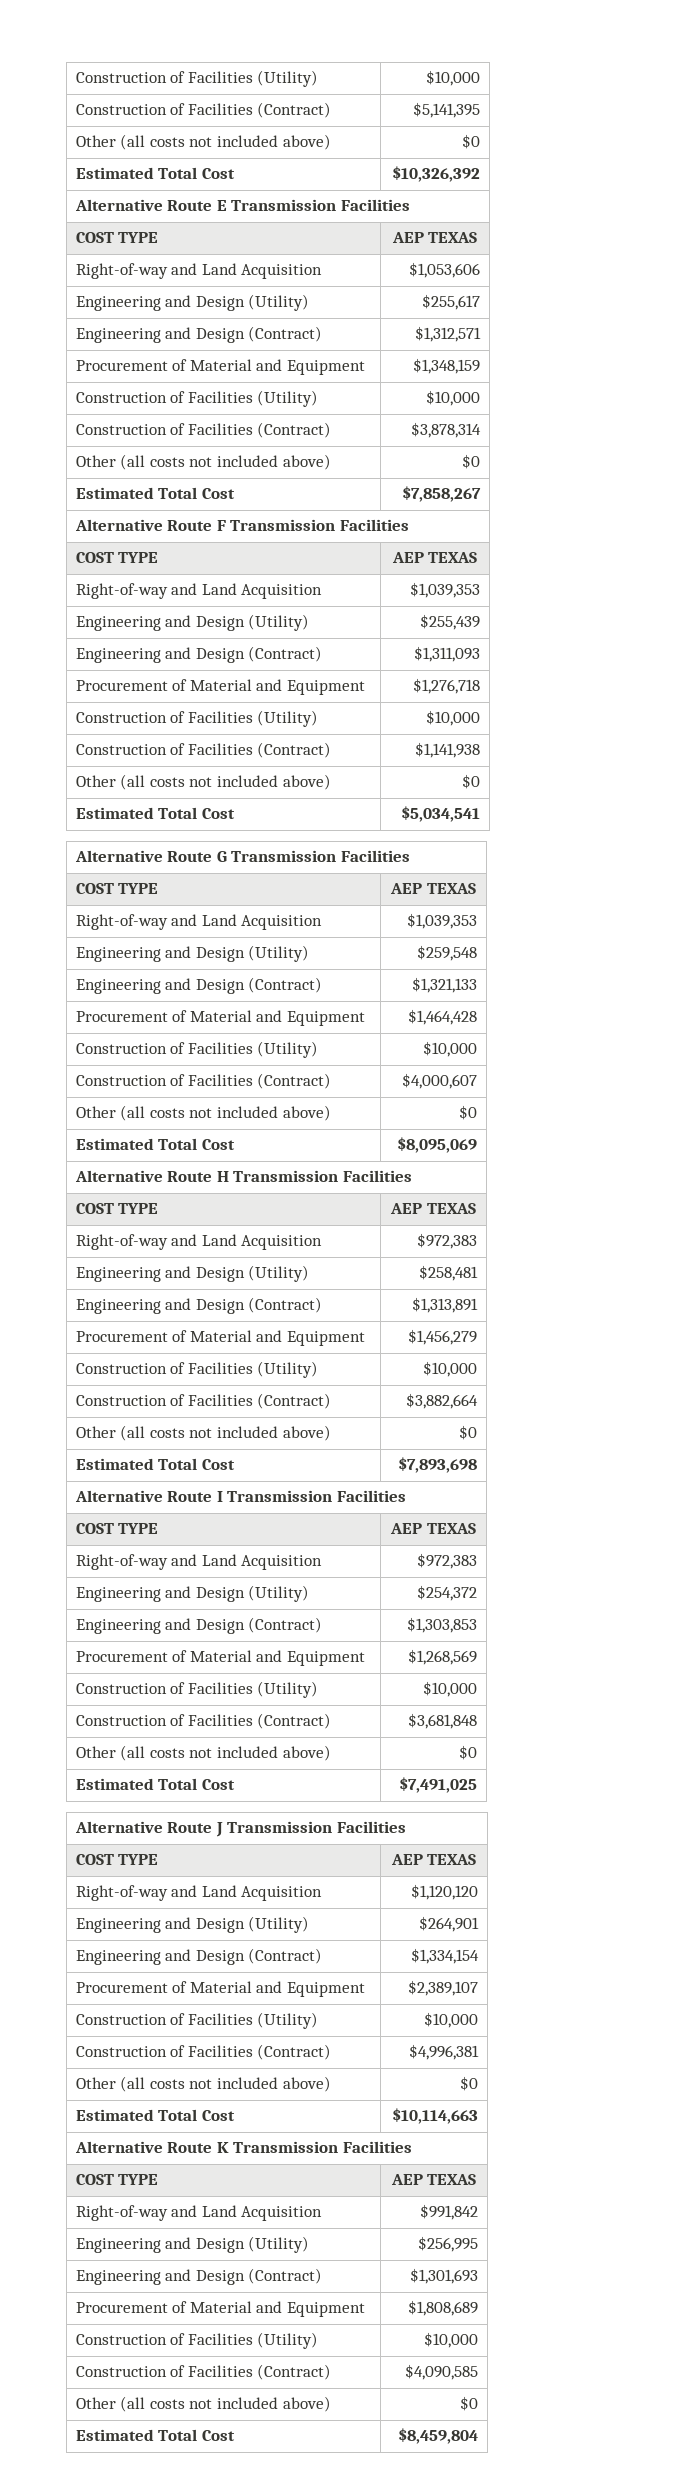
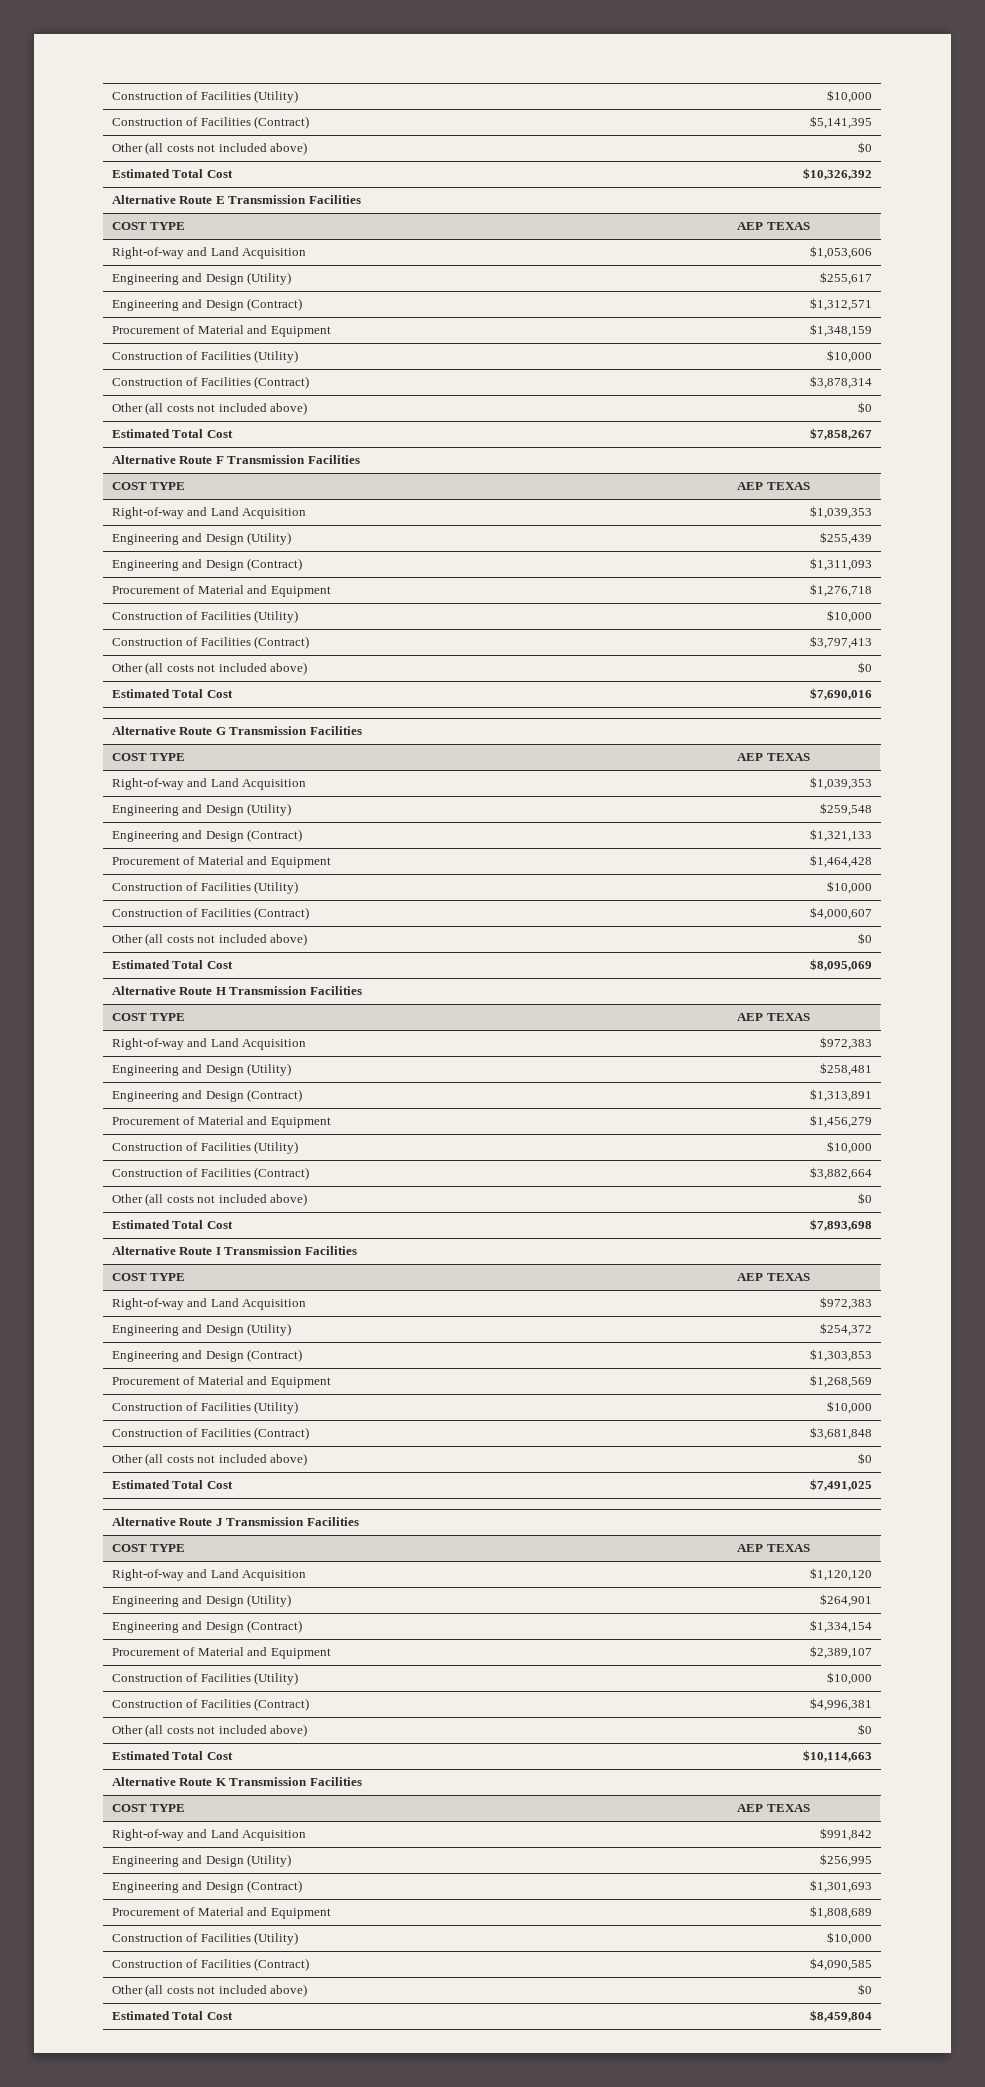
- Construction of Facilities (Contract) | $1,141,938
+ Construction of Facilities (Contract) | $3,797,413
- Estimated Total Cost | $5,034,541
+ Estimated Total Cost | $7,690,016

